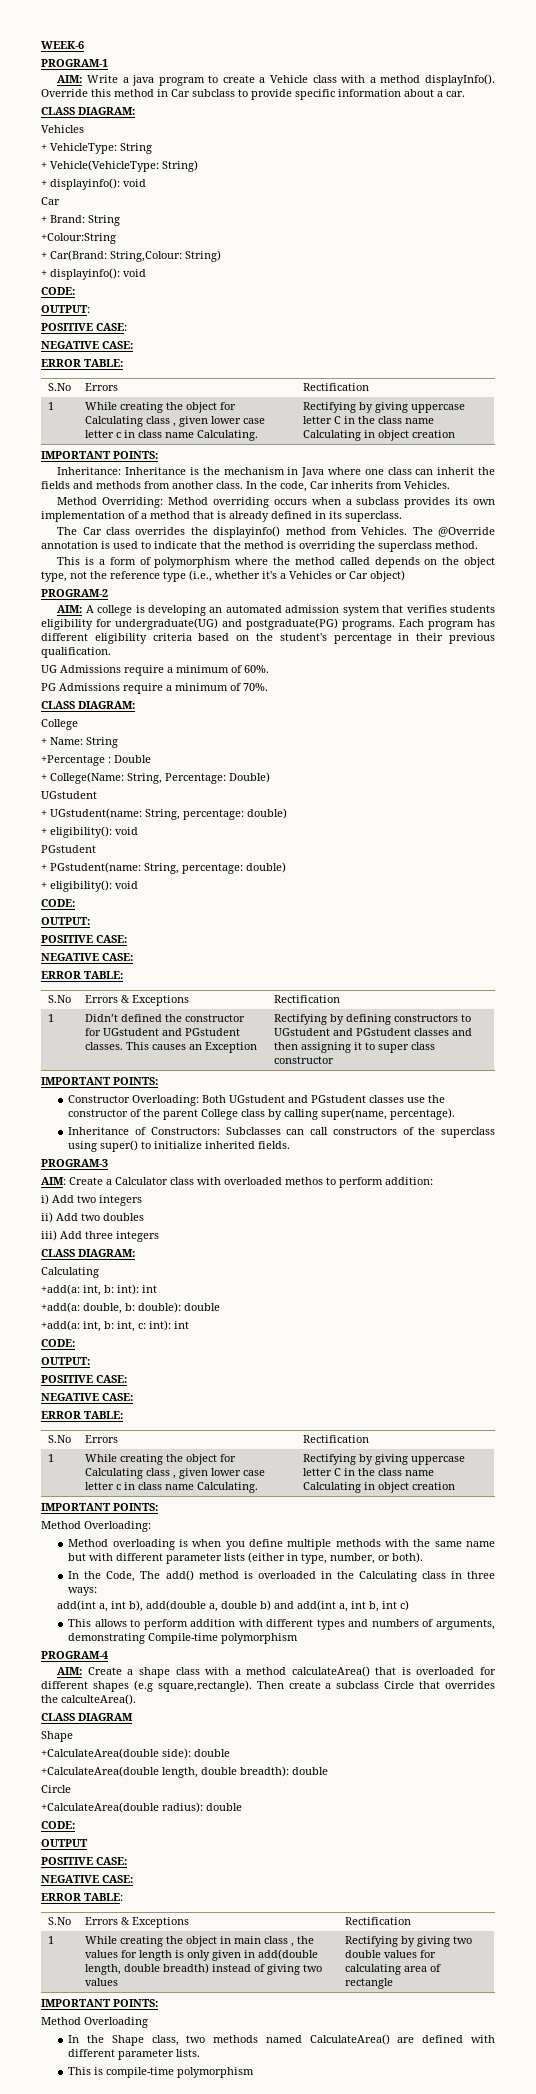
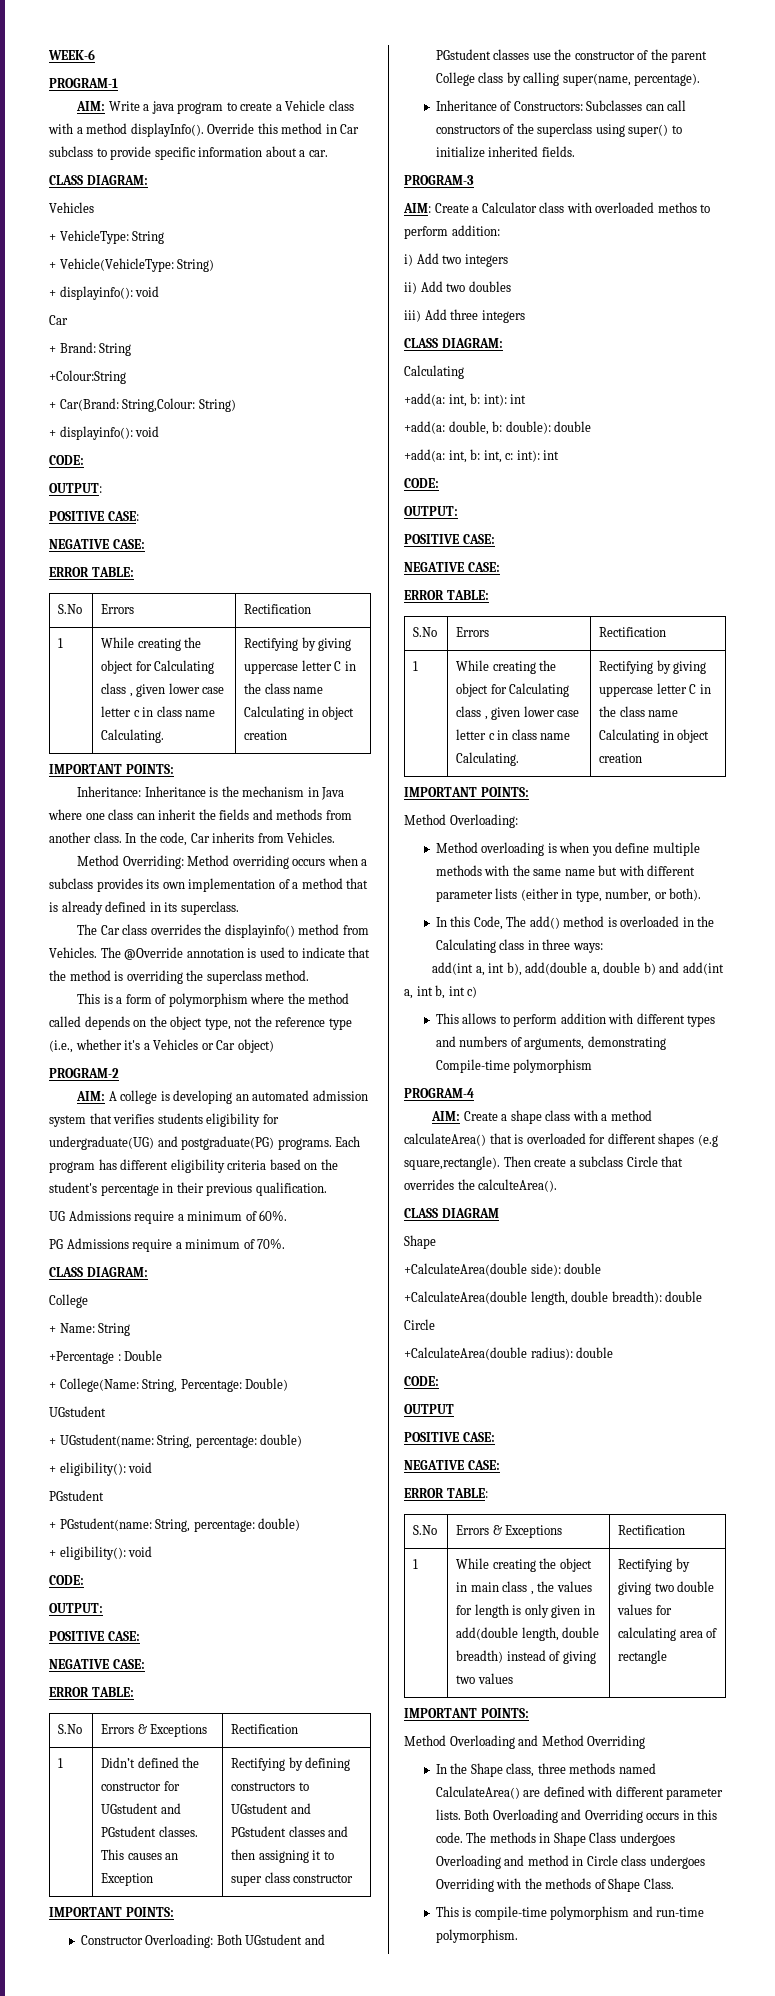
- In the Code, The add() method is overloaded in the Calculating class in three ways:
+ In this Code, The add() method is overloaded in the Calculating class in three ways:
- Method Overloading
+ Method Overloading and Method Overriding
- In the Shape class, two methods named CalculateArea() are defined with different parameter lists.
+ In the Shape class, three methods named CalculateArea() are defined with different parameter lists. Both Overloading and Overriding occurs in this code. The methods in Shape Class undergoes Overloading and method in Circle class undergoes Overriding with the methods of Shape Class.
- This is compile-time polymorphism
+ This is compile-time polymorphism and run-time polymorphism.

